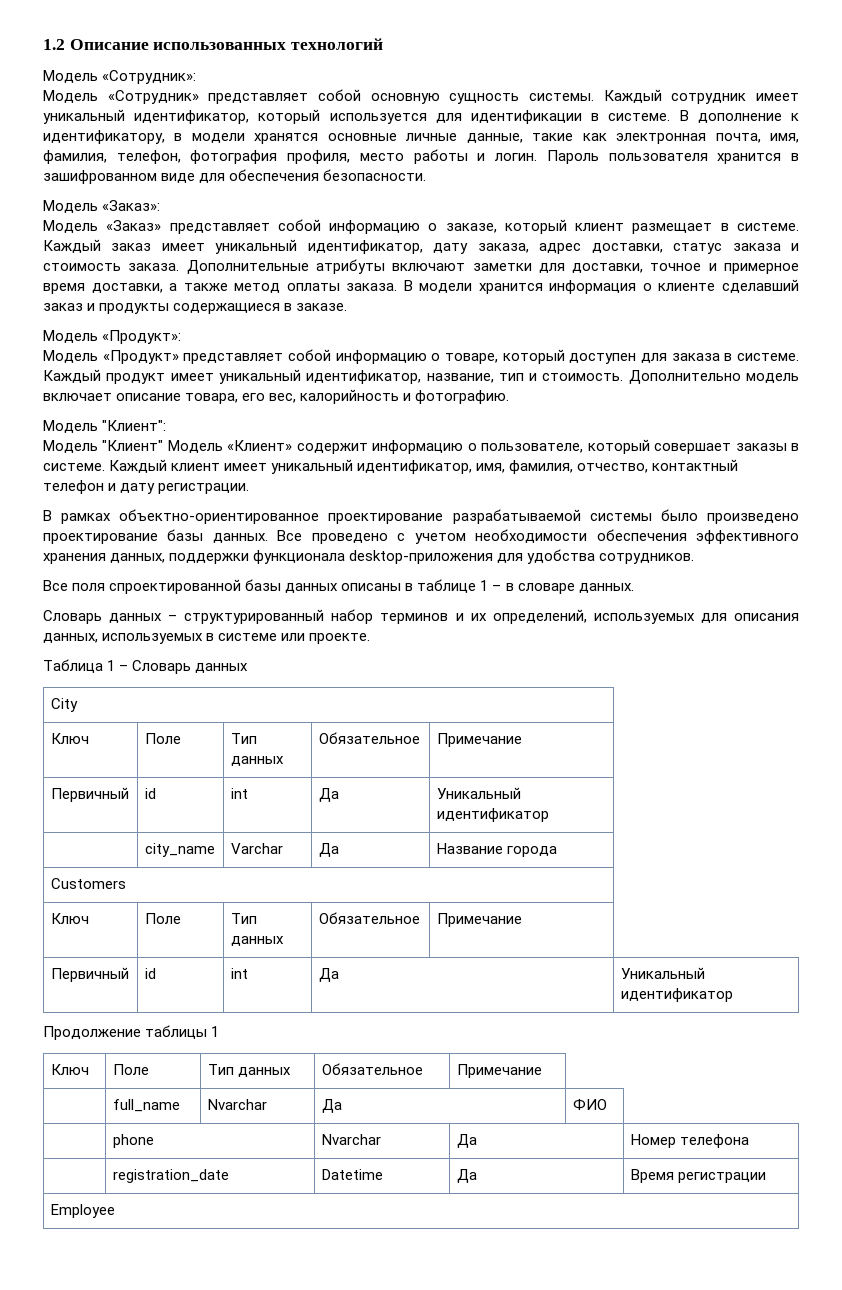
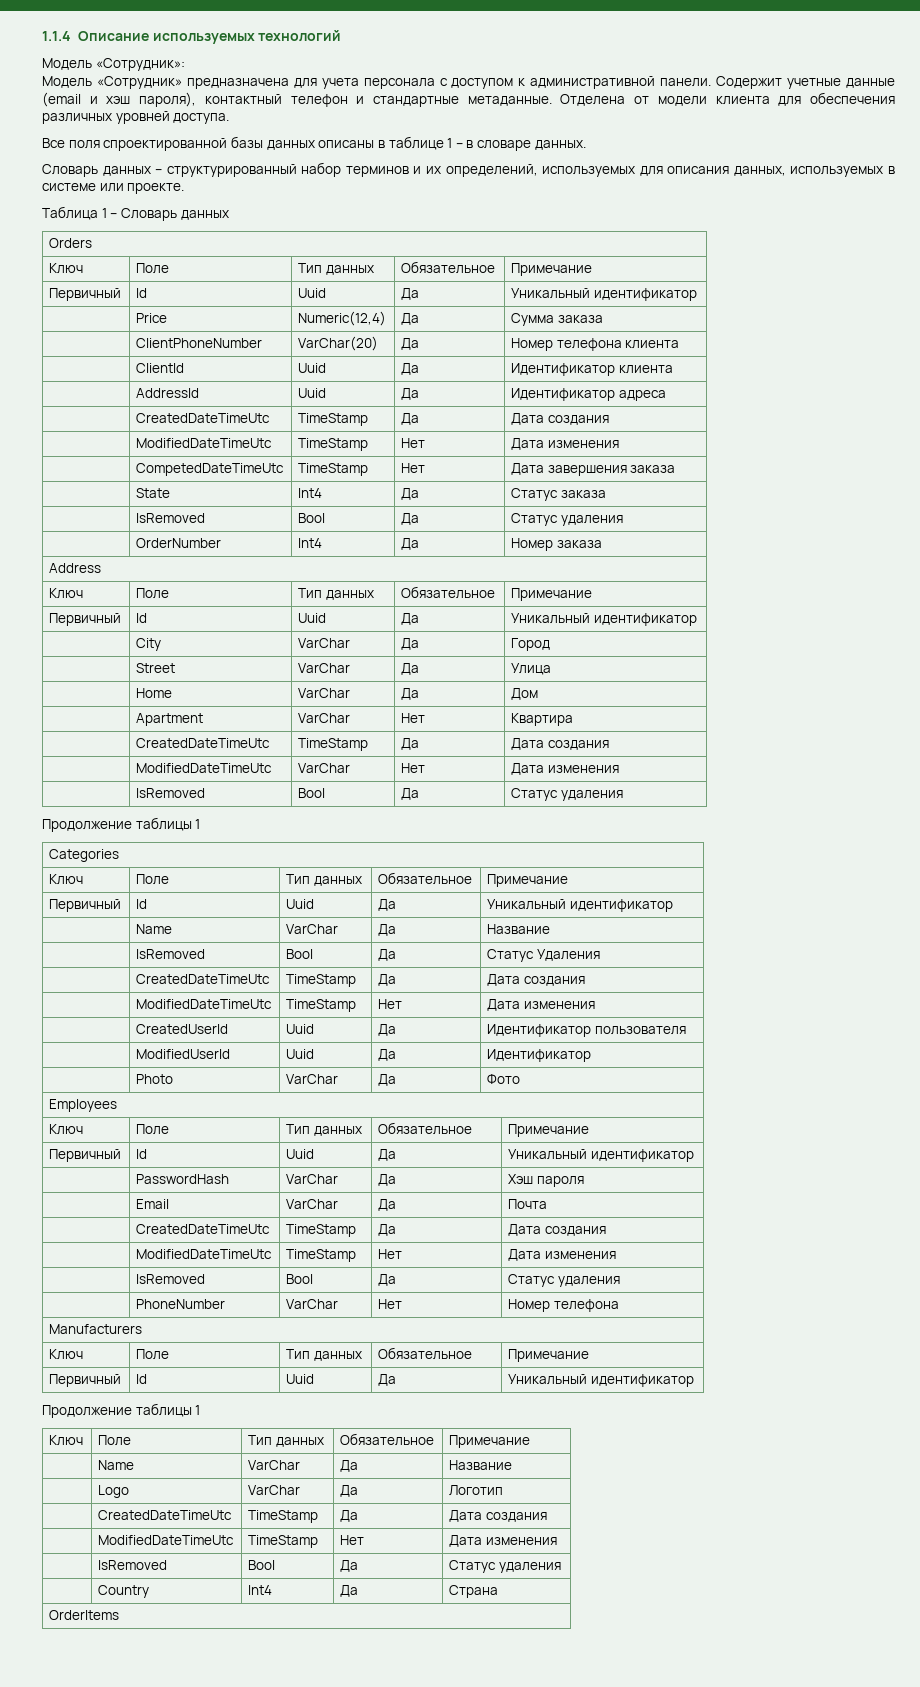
- 1.2 Описание использованных технологий
+ 1.1.4 Описание используемых технологий
- Модель «Сотрудник» представляет собой основную сущность системы. Каждый сотрудник имеет уникальный идентификатор, который используется для идентификации в системе. В дополнение к идентификатору, в модели хранятся основные личные данные, такие как электронная почта, имя, фамилия, телефон, фотография профиля, место работы и логин. Пароль пользователя хранится в зашифрованном виде для обеспечения безопасности.
- Модель «Заказ»:
- Модель «Заказ» представляет собой информацию о заказе, который клиент размещает в системе. Каждый заказ имеет уникальный идентификатор, дату заказа, адрес доставки, статус заказа и стоимость заказа. Дополнительные атрибуты включают заметки для доставки, точное и примерное время доставки, а также метод оплаты заказа. В модели хранится информация о клиенте сделавший заказ и продукты содержащиеся в заказе.
- Модель «Продукт»:
- Модель «Продукт» представляет собой информацию о товаре, который доступен для заказа в системе. Каждый продукт имеет уникальный идентификатор, название, тип и стоимость. Дополнительно модель включает описание товара, его вес, калорийность и фотографию.
- Модель "Клиент":
- Модель "Клиент" Модель «Клиент» содержит информацию о пользователе, который совершает заказы в системе. Каждый клиент имеет уникальный идентификатор, имя, фамилия, отчество, контактный телефон и дату регистрации.
- В рамках объектно-ориентированное проектирование разрабатываемой системы было произведено проектирование базы данных. Все проведено с учетом необходимости обеспечения эффективного хранения данных, поддержки функционала desktop-приложения для удобства сотрудников.
+ Модель «Сотрудник» предназначена для учета персонала с доступом к административной панели. Содержит учетные данные (email и хэш пароля), контактный телефон и стандартные метаданные. Отделена от модели клиента для обеспечения различных уровней доступа.
- City
+ Orders
  Ключ | Поле | Тип данных | Обязательное | Примечание
- Первичный | id | int | Да | Уникальный идентификатор
- | city_name | Varchar | Да | Название города
- Customers
+ Первичный | Id | Uuid | Да | Уникальный идентификатор
+ | Price | Numeric(12,4) | Да | Сумма заказа
+ | ClientPhoneNumber | VarChar(20) | Да | Номер телефона клиента
+ | ClientId | Uuid | Да | Идентификатор клиента
+ | AddressId | Uuid | Да | Идентификатор адреса
+ | CreatedDateTimeUtc | TimeStamp | Да | Дата создания
+ | ModifiedDateTimeUtc | TimeStamp | Нет | Дата изменения
+ | CompetedDateTimeUtc | TimeStamp | Нет | Дата завершения заказа
+ | State | Int4 | Да | Статус заказа
+ | IsRemoved | Bool | Да | Статус удаления
+ | OrderNumber | Int4 | Да | Номер заказа
+ Address
  Ключ | Поле | Тип данных | Обязательное | Примечание
- Первичный | id | int | Да | Уникальный идентификатор
+ Первичный | Id | Uuid | Да | Уникальный идентификатор
+ | City | VarChar | Да | Город
+ | Street | VarChar | Да | Улица
+ | Home | VarChar | Да | Дом
+ | Apartment | VarChar | Нет | Квартира
+ | CreatedDateTimeUtc | TimeStamp | Да | Дата создания
+ | ModifiedDateTimeUtc | VarChar | Нет | Дата изменения
+ | IsRemoved | Bool | Да | Статус удаления
+ Продолжение таблицы 1
+ Categories
+ Ключ | Поле | Тип данных | Обязательное | Примечание
+ Первичный | Id | Uuid | Да | Уникальный идентификатор
+ | Name | VarChar | Да | Название
+ | IsRemoved | Bool | Да | Статус Удаления
+ | CreatedDateTimeUtc | TimeStamp | Да | Дата создания
+ | ModifiedDateTimeUtc | TimeStamp | Нет | Дата изменения
+ | CreatedUserId | Uuid | Да | Идентификатор пользователя
+ | ModifiedUserId | Uuid | Да | Идентификатор
+ | Photo | VarChar | Да | Фото
+ Employees
+ Ключ | Поле | Тип данных | Обязательное | Примечание
+ Первичный | Id | Uuid | Да | Уникальный идентификатор
+ | PasswordHash | VarChar | Да | Хэш пароля
+ | Email | VarChar | Да | Почта
+ | CreatedDateTimeUtc | TimeStamp | Да | Дата создания
+ | ModifiedDateTimeUtc | TimeStamp | Нет | Дата изменения
+ | IsRemoved | Bool | Да | Статус удаления
+ | PhoneNumber | VarChar | Нет | Номер телефона
+ Manufacturers
+ Ключ | Поле | Тип данных | Обязательное | Примечание
+ Первичный | Id | Uuid | Да | Уникальный идентификатор
  Продолжение таблицы 1
  Ключ | Поле | Тип данных | Обязательное | Примечание
- | full_name | Nvarchar | Да | ФИО
- | phone | Nvarchar | Да | Номер телефона
- | registration_date | Datetime | Да | Время регистрации
- Employee
+ | Name | VarChar | Да | Название
+ | Logo | VarChar | Да | Логотип
+ | CreatedDateTimeUtc | TimeStamp | Да | Дата создания
+ | ModifiedDateTimeUtc | TimeStamp | Нет | Дата изменения
+ | IsRemoved | Bool | Да | Статус удаления
+ | Country | Int4 | Да | Страна
+ OrderItems

